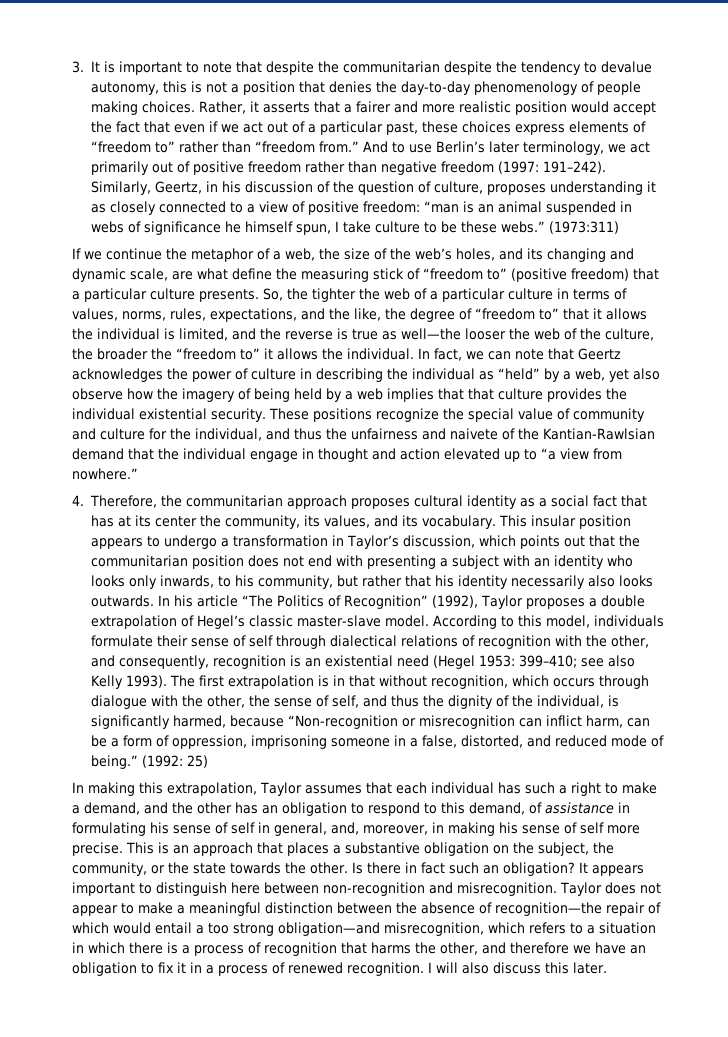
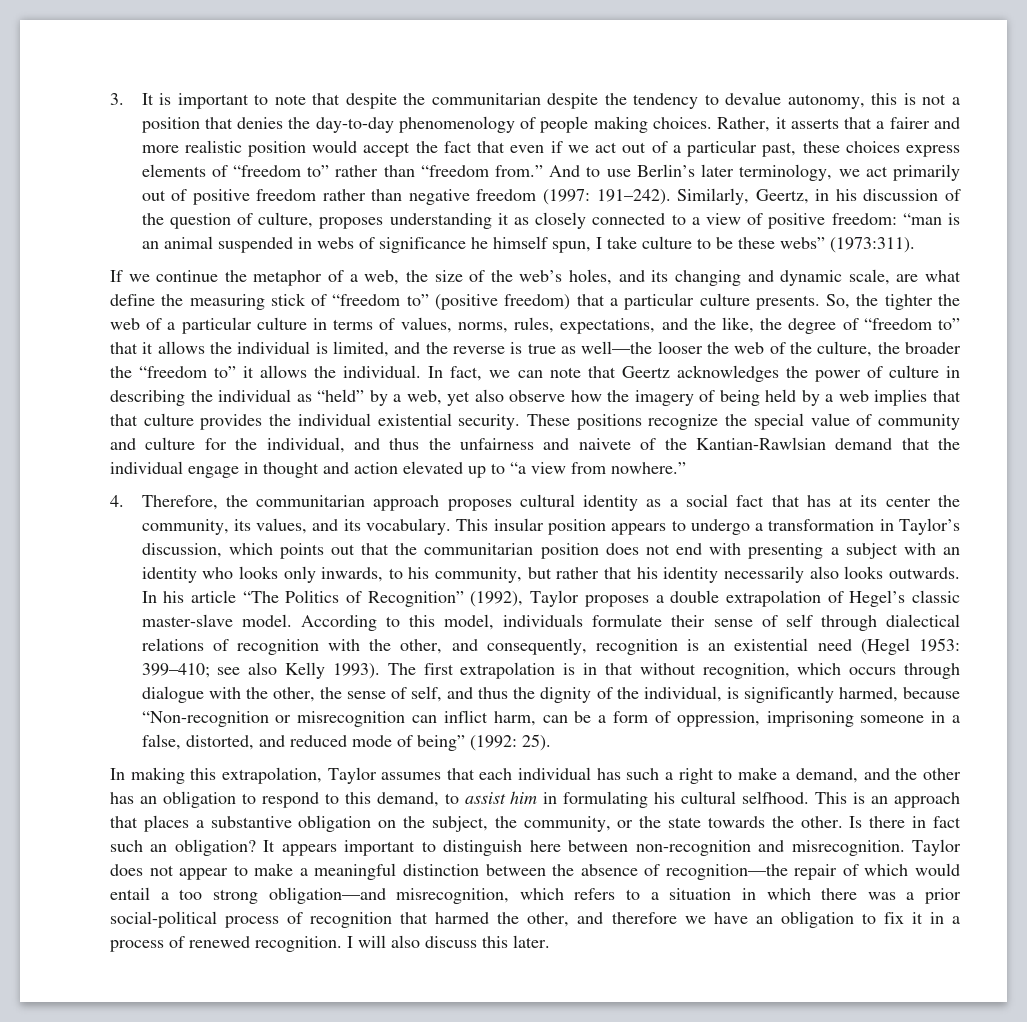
- Similarly, Geertz, in his discussion of the question of culture, proposes understanding it as closely connected to a view of positive freedom: “man is an animal suspended in webs of significance he himself spun, I take culture to be these webs.” (1973:311)
+ Similarly, Geertz, in his discussion of the question of culture, proposes understanding it as closely connected to a view of positive freedom: “man is an animal suspended in webs of significance he himself spun, I take culture to be these webs” (1973:311).
- The first extrapolation is in that without recognition, which occurs through dialogue with the other, the sense of self, and thus the dignity of the individual, is significantly harmed, because “Non-recognition or misrecognition can inflict harm, can be a form of oppression, imprisoning someone in a false, distorted, and reduced mode of being.” (1992: 25)
+ The first extrapolation is in that without recognition, which occurs through dialogue with the other, the sense of self, and thus the dignity of the individual, is significantly harmed, because “Non-recognition or misrecognition can inflict harm, can be a form of oppression, imprisoning someone in a false, distorted, and reduced mode of being” (1992: 25).
- In making this extrapolation, Taylor assumes that each individual has such a right to make a demand, and the other has an obligation to respond to this demand, of assistance in formulating his sense of self in general, and, moreover, in making his sense of self more precise.
+ In making this extrapolation, Taylor assumes that each individual has such a right to make a demand, and the other has an obligation to respond to this demand, to assist him in formulating his cultural selfhood.
- Taylor does not appear to make a meaningful distinction between the absence of recognition—the repair of which would entail a too strong obligation—and misrecognition, which refers to a situation in which there is a process of recognition that harms the other, and therefore we have an obligation to fix it in a process of renewed recognition.
+ Taylor does not appear to make a meaningful distinction between the absence of recognition—the repair of which would entail a too strong obligation—and misrecognition, which refers to a situation in which there was a prior social-political process of recognition that harmed the other, and therefore we have an obligation to fix it in a process of renewed recognition.

